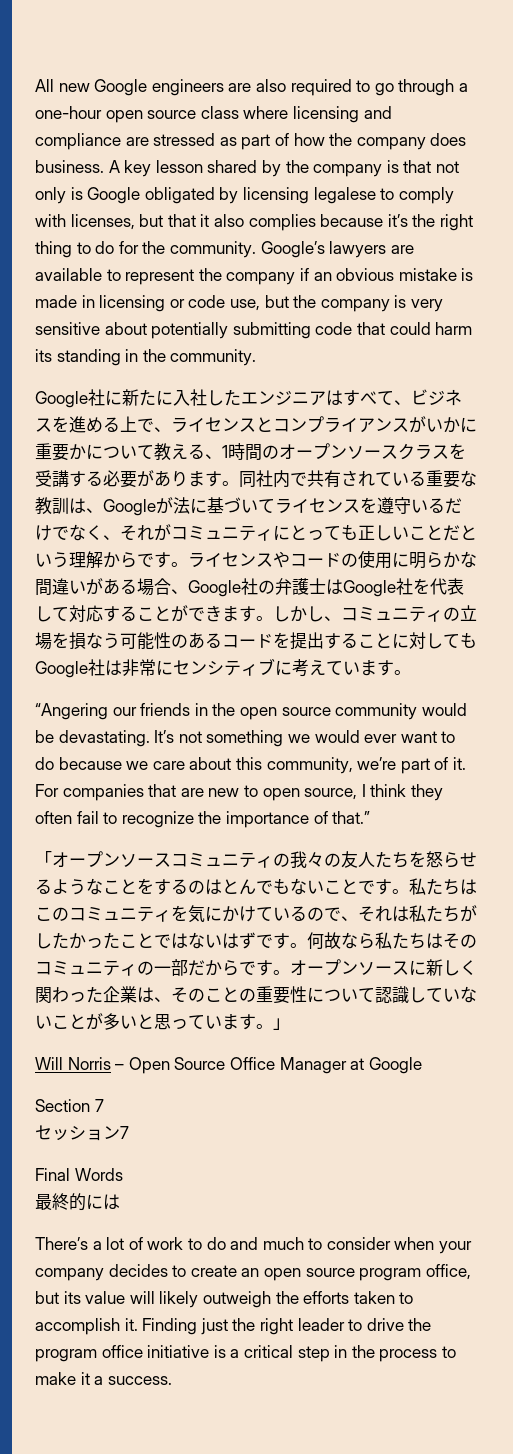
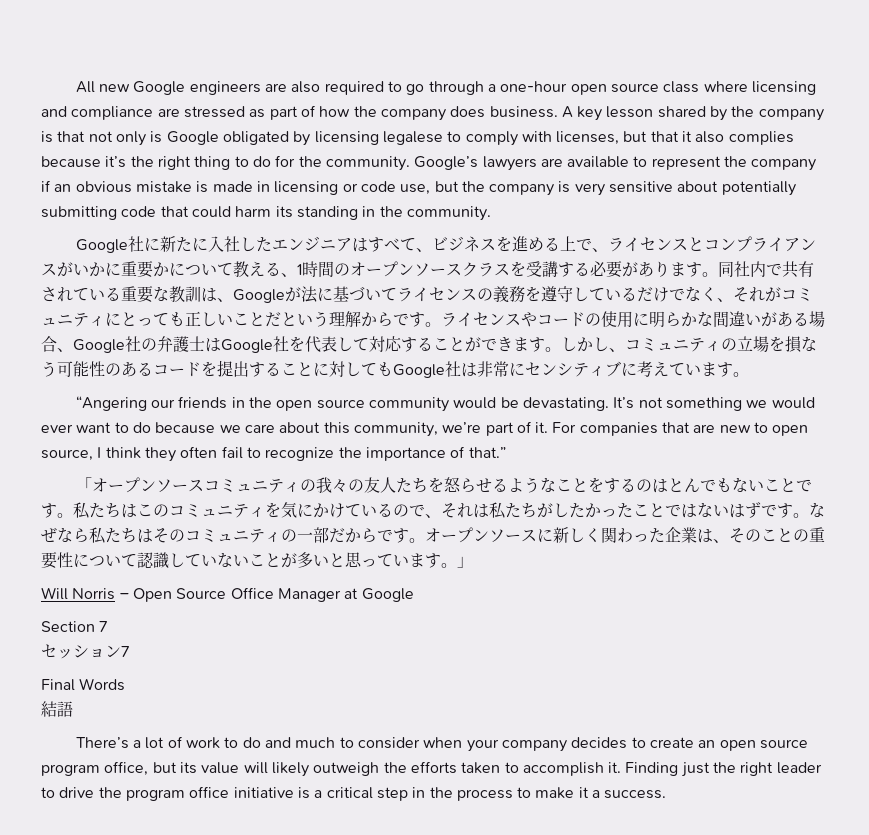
- 同社内で共有されている重要な教訓は、Googleが法に基づいてライセンスを遵守いるだけでなく、それがコミュニティにとっても正しいことだという理解からです。
+ 同社内で共有されている重要な教訓は、Googleが法に基づいてライセンスの義務を遵守しているだけでなく、それがコミュニティにとっても正しいことだという理解からです。
- 何故なら私たちはそのコミュニティの一部だからです。
+ なぜなら私たちはそのコミュニティの一部だからです。
- 最終的には
+ 結語

